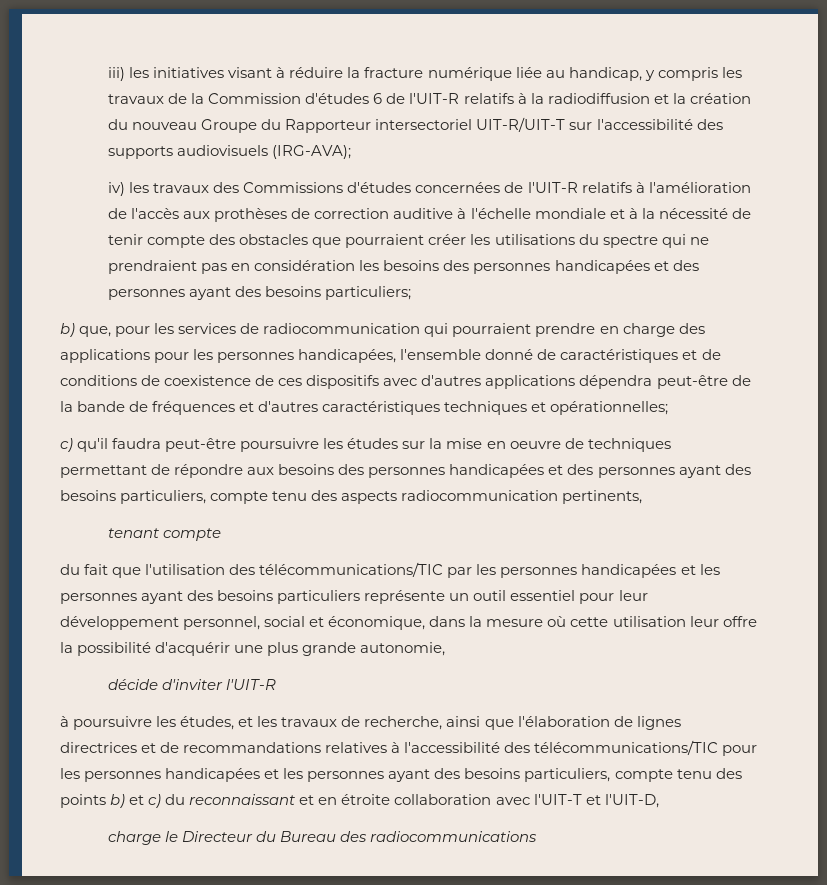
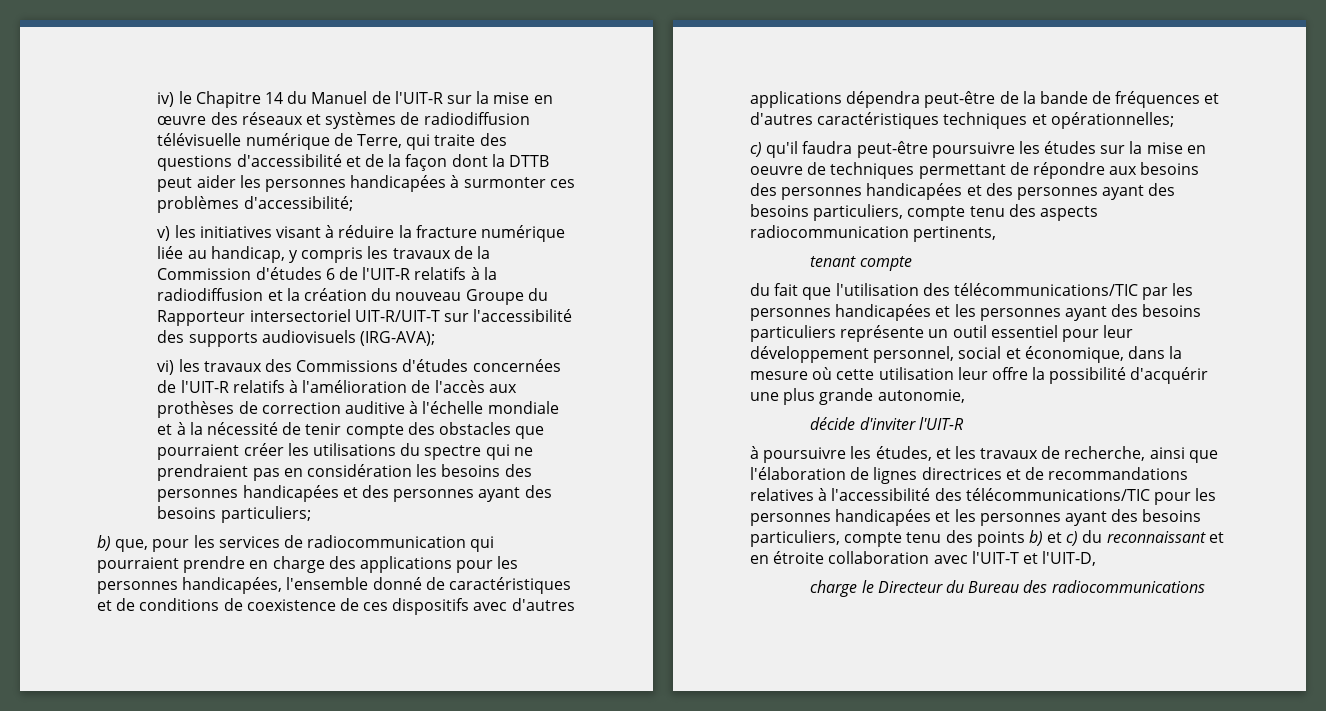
- iii) les initiatives visant à réduire la fracture numérique liée au handicap, y compris les travaux de la Commission d'études 6 de l'UIT-R relatifs à la radiodiffusion et la création du nouveau Groupe du Rapporteur intersectoriel UIT-R/UIT-T sur l'accessibilité des supports audiovisuels (IRG-AVA);
+ iv) le Chapitre 14 du Manuel de l'UIT-R sur la mise en œuvre des réseaux et systèmes de radiodiffusion télévisuelle numérique de Terre, qui traite des questions d'accessibilité et de la façon dont la DTTB peut aider les personnes handicapées à surmonter ces problèmes d'accessibilité;
+ v) les initiatives visant à réduire la fracture numérique liée au handicap, y compris les travaux de la Commission d'études 6 de l'UIT-R relatifs à la radiodiffusion et la création du nouveau Groupe du Rapporteur intersectoriel UIT-R/UIT-T sur l'accessibilité des supports audiovisuels (IRG-AVA);
- iv) les travaux des Commissions d'études concernées de l'UIT-R relatifs à l'amélioration de l'accès aux prothèses de correction auditive à l'échelle mondiale et à la nécessité de tenir compte des obstacles que pourraient créer les utilisations du spectre qui ne prendraient pas en considération les besoins des personnes handicapées et des personnes ayant des besoins particuliers;
+ vi) les travaux des Commissions d'études concernées de l'UIT-R relatifs à l'amélioration de l'accès aux prothèses de correction auditive à l'échelle mondiale et à la nécessité de tenir compte des obstacles que pourraient créer les utilisations du spectre qui ne prendraient pas en considération les besoins des personnes handicapées et des personnes ayant des besoins particuliers;

